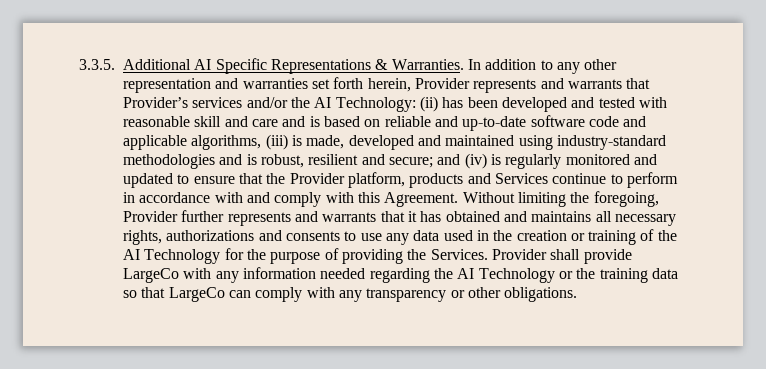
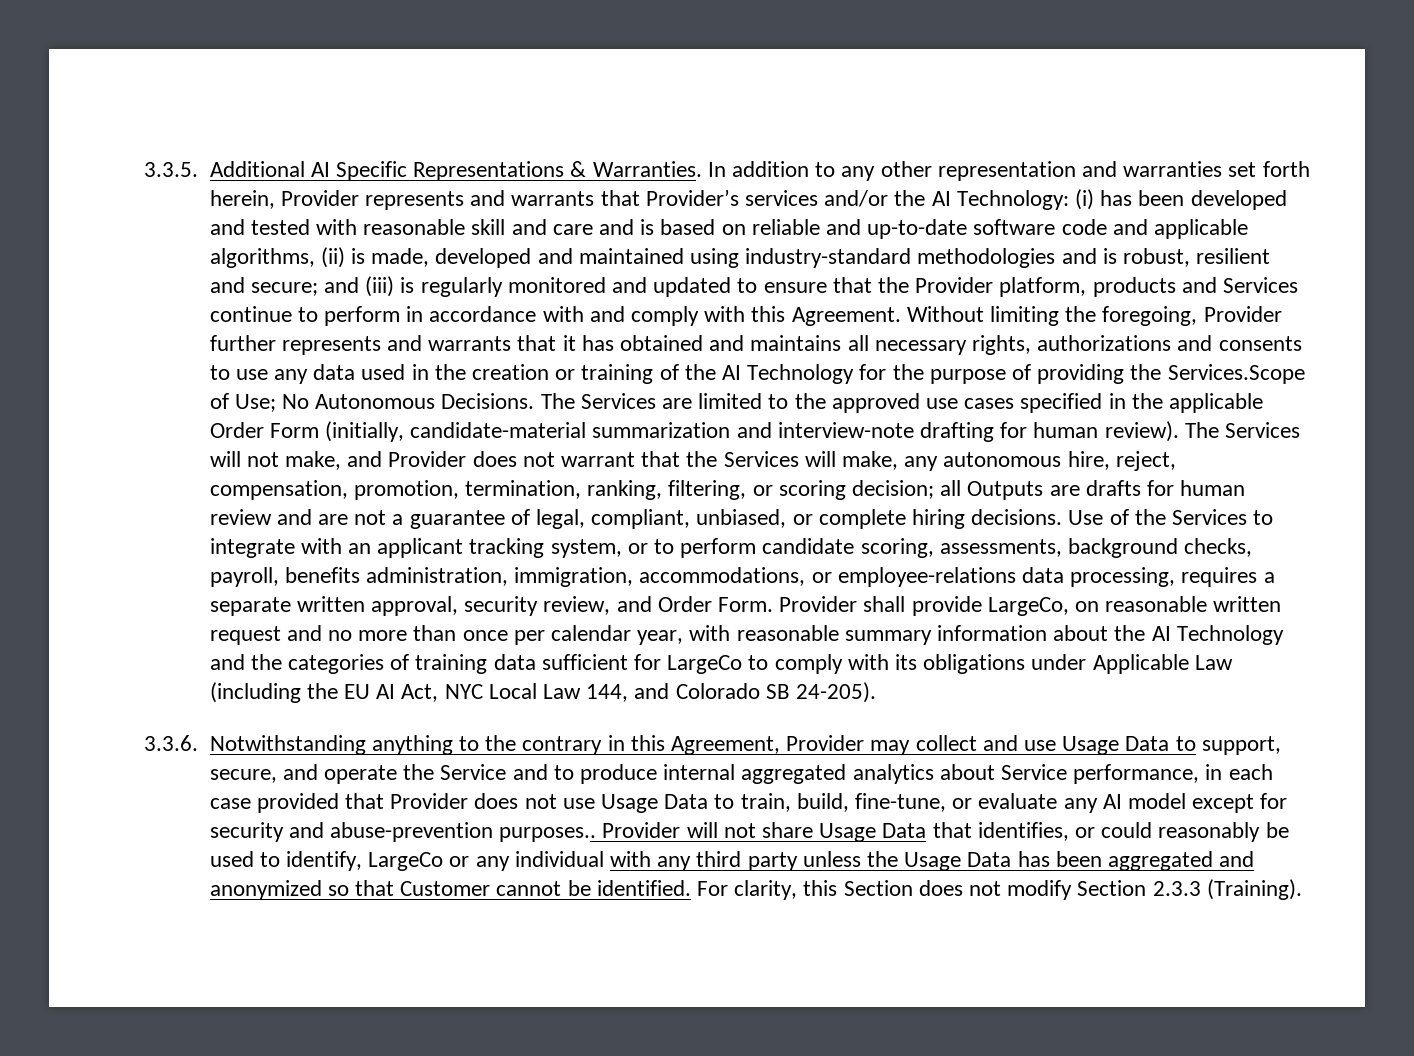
- (ii) has been developed and tested with reasonable skill and care and is based on reliable and up-to-date software code and applicable algorithms, (iii) is made, developed and maintained using industry-standard methodologies and is robust, resilient and secure;
+ (i) has been developed and tested with reasonable skill and care and is based on reliable and up-to-date software code and applicable algorithms, (ii) is made, developed and maintained using industry-standard methodologies and is robust, resilient and secure;
- and (iv) is regularly monitored and updated to ensure that the Provider platform, products and Services continue to perform in accordance with and comply with this Agreement.
+ and (iii) is regularly monitored and updated to ensure that the Provider platform, products and Services continue to perform in accordance with and comply with this Agreement.
- Without limiting the foregoing, Provider further represents and warrants that it has obtained and maintains all necessary rights, authorizations and consents to use any data used in the creation or training of the AI Technology for the purpose of providing the Services. Provider shall provide LargeCo with any information needed regarding the AI Technology or the training data so that LargeCo can comply with any transparency or other obligations.
+ Without limiting the foregoing, Provider further represents and warrants that it has obtained and maintains all necessary rights, authorizations and consents to use any data used in the creation or training of the AI Technology for the purpose of providing the Services.Scope of Use; No Autonomous Decisions. The Services are limited to the approved use cases specified in the applicable Order Form (initially, candidate-material summarization and interview-note drafting for human review). The Services will not make, and Provider does not warrant that the Services will make, any autonomous hire, reject, compensation, promotion, termination, ranking, filtering, or scoring decision; all Outputs are drafts for human review and are not a guarantee of legal, compliant, unbiased, or complete hiring decisions. Use of the Services to integrate with an applicant tracking system, or to perform candidate scoring, assessments, background checks, payroll, benefits administration, immigration, accommodations, or employee-relations data processing, requires a separate written approval, security review, and Order Form. Provider shall provide LargeCo, on reasonable written request and no more than once per calendar year, with reasonable summary information about the AI Technology and the categories of training data sufficient for LargeCo to comply with its obligations under Applicable Law (including the EU AI Act, NYC Local Law 144, and Colorado SB 24-205).
+ 3.3.6. Notwithstanding anything to the contrary in this Agreement, Provider may collect and use Usage Data to support, secure, and operate the Service and to produce internal aggregated analytics about Service performance, in each case provided that Provider does not use Usage Data to train, build, fine-tune, or evaluate any AI model except for security and abuse-prevention purposes.. Provider will not share Usage Data that identifies, or could reasonably be used to identify, LargeCo or any individual with any third party unless the Usage Data has been aggregated and anonymized so that Customer cannot be identified. For clarity, this Section does not modify Section 2.3.3 (Training).

